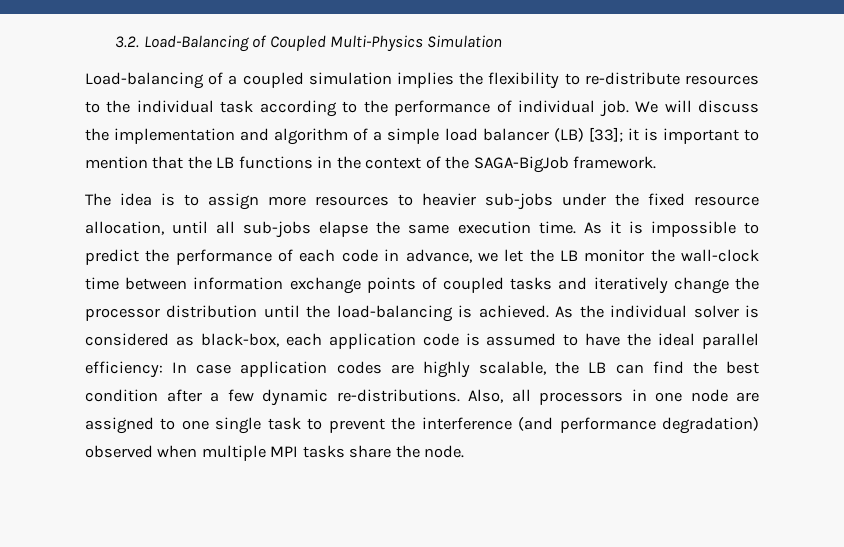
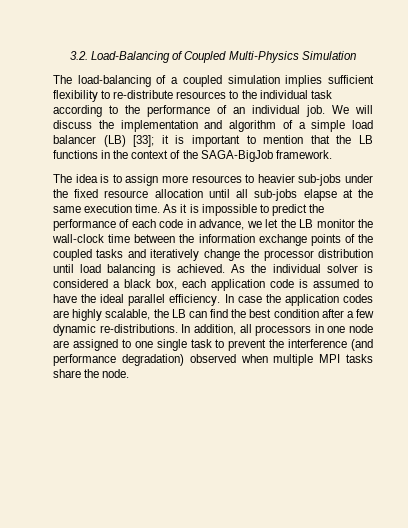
- Load-balancing of a coupled simulation implies the flexibility to re-distribute resources to the individual task according to the performance of individual job.
+ The load-balancing of a coupled simulation implies sufficient flexibility to re-distribute resources to the individual task according to the performance of an individual job.
- The idea is to assign more resources to heavier sub-jobs under the fixed resource allocation, until all sub-jobs elapse the same execution time.
+ The idea is to assign more resources to heavier sub-jobs under the fixed resource allocation until all sub-jobs elapse at the same execution time.
- As it is impossible to predict the performance of each code in advance, we let the LB monitor the wall-clock time between information exchange points of coupled tasks and iteratively change the processor distribution until the load-balancing is achieved.
+ As it is impossible to predict the performance of each code in advance, we let the LB monitor the wall-clock time between the information exchange points of the coupled tasks and iteratively change the processor distribution until load balancing is achieved.
- As the individual solver is considered as black-box, each application code is assumed to have the ideal parallel efficiency: In case application codes are highly scalable, the LB can find the best condition after a few dynamic re-distributions.
+ As the individual solver is considered a black box, each application code is assumed to have the ideal parallel efficiency. In case the application codes are highly scalable, the LB can find the best condition after a few dynamic re-distributions.
- Also, all processors in one node are assigned to one single task to prevent the interference (and performance degradation) observed when multiple MPI tasks share the node.
+ In addition, all processors in one node are assigned to one single task to prevent the interference (and performance degradation) observed when multiple MPI tasks share the node.

